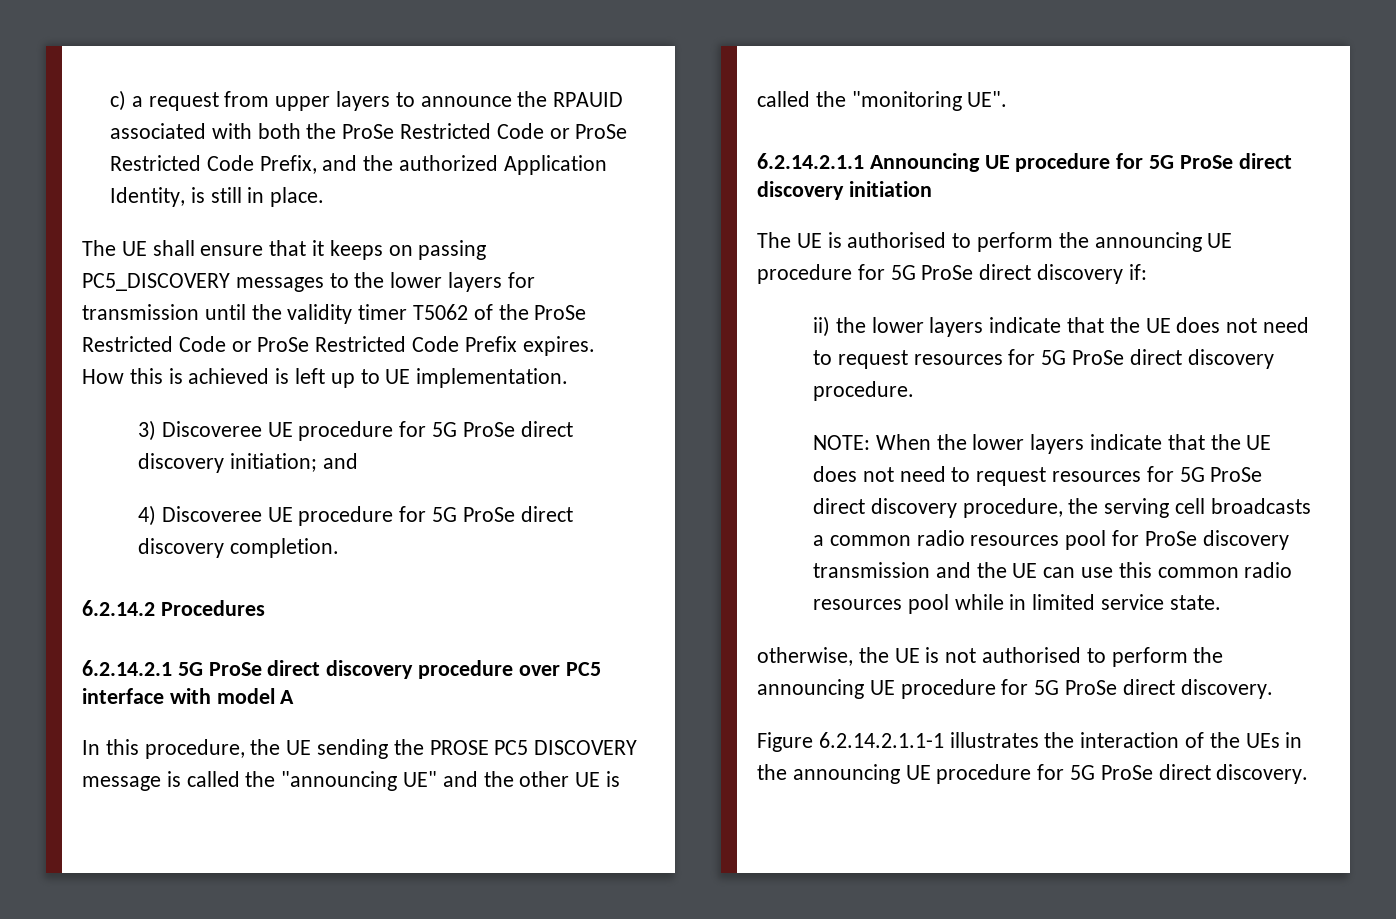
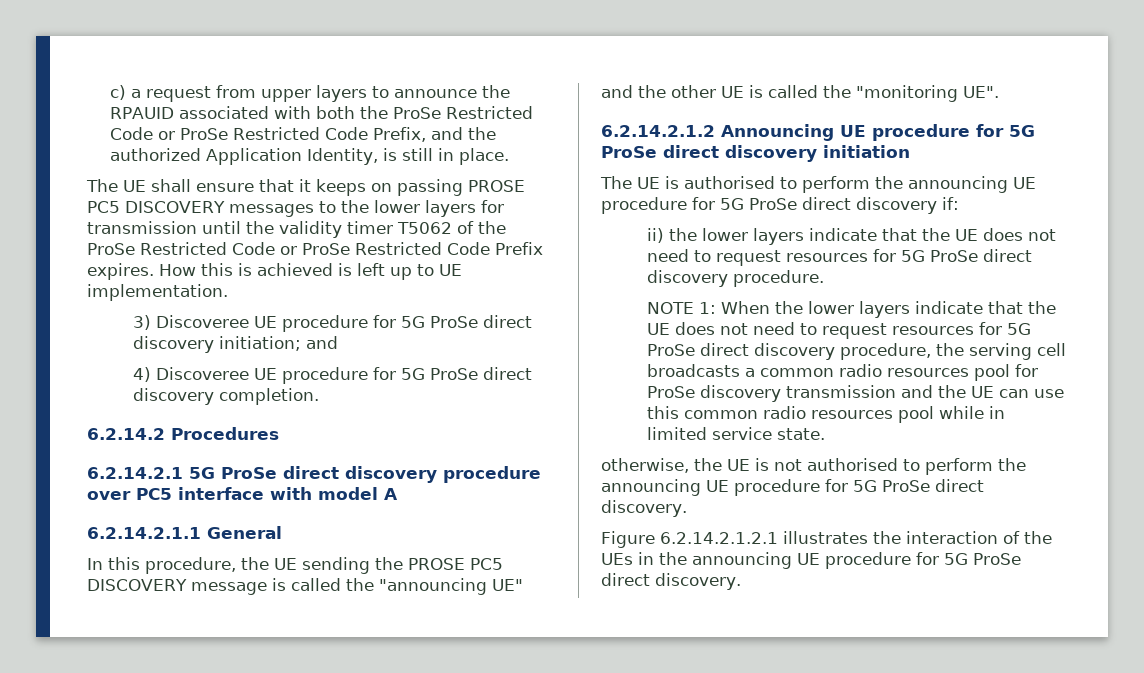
- The UE shall ensure that it keeps on passing PC5_DISCOVERY messages to the lower layers for transmission until the validity timer T5062 of the ProSe Restricted Code or ProSe Restricted Code Prefix expires.
+ The UE shall ensure that it keeps on passing PROSE PC5 DISCOVERY messages to the lower layers for transmission until the validity timer T5062 of the ProSe Restricted Code or ProSe Restricted Code Prefix expires.
+ 6.2.14.2.1.1 General
- 6.2.14.2.1.1 Announcing UE procedure for 5G ProSe direct discovery initiation
+ 6.2.14.2.1.2 Announcing UE procedure for 5G ProSe direct discovery initiation
- NOTE: When the lower layers indicate that the UE does not need to request resources for 5G ProSe direct discovery procedure, the serving cell broadcasts a common radio resources pool for ProSe discovery transmission and the UE can use this common radio resources pool while in limited service state.
+ NOTE 1: When the lower layers indicate that the UE does not need to request resources for 5G ProSe direct discovery procedure, the serving cell broadcasts a common radio resources pool for ProSe discovery transmission and the UE can use this common radio resources pool while in limited service state.
- Figure 6.2.14.2.1.1-1 illustrates the interaction of the UEs in the announcing UE procedure for 5G ProSe direct discovery.
+ Figure 6.2.14.2.1.2.1 illustrates the interaction of the UEs in the announcing UE procedure for 5G ProSe direct discovery.

